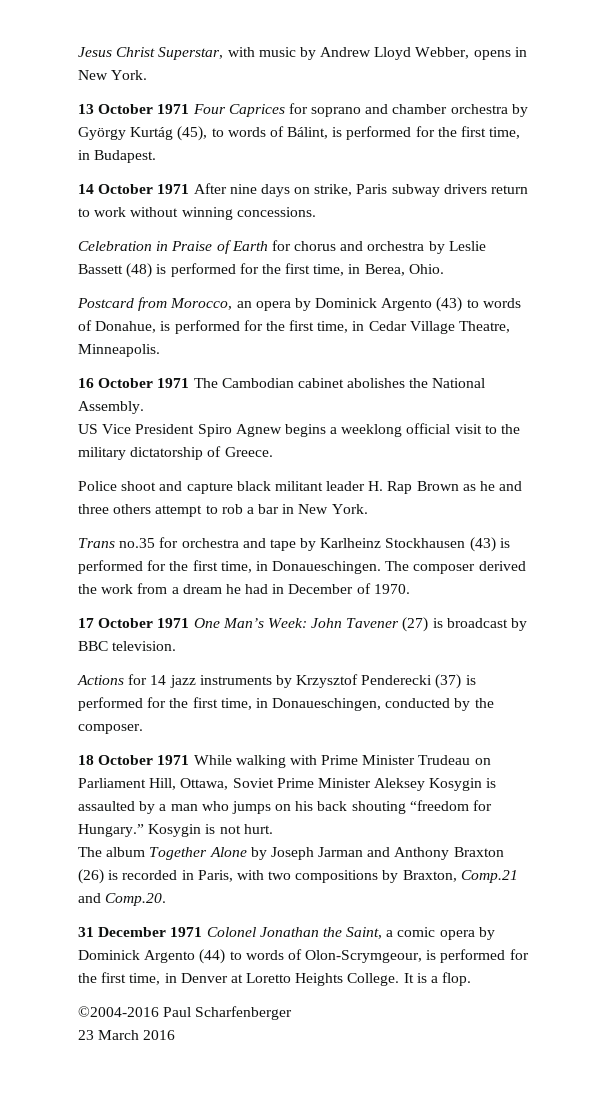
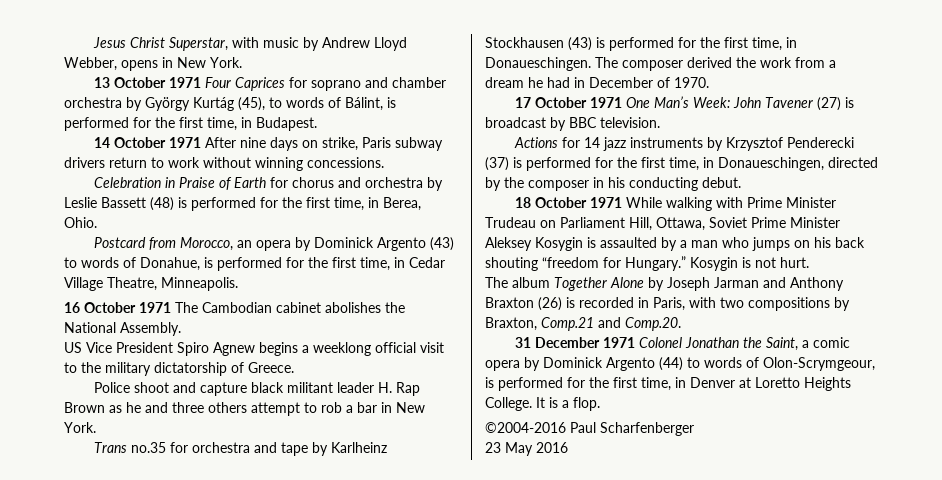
- Actions for 14 jazz instruments by Krzysztof Penderecki (37) is performed for the first time, in Donaueschingen, conducted by the composer.
+ Actions for 14 jazz instruments by Krzysztof Penderecki (37) is performed for the first time, in Donaueschingen, directed by the composer in his conducting debut.
- 23 March 2016
+ 23 May 2016

